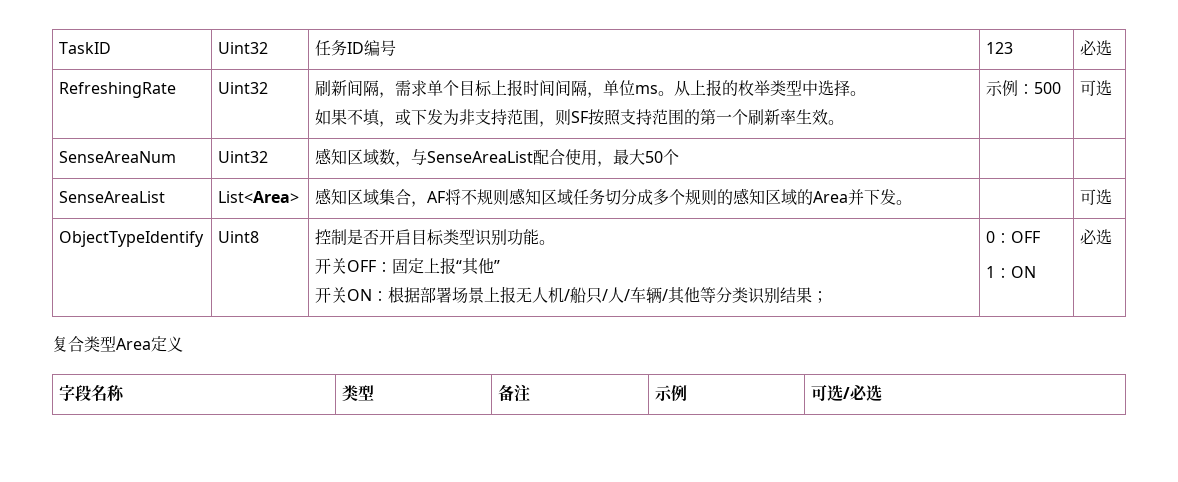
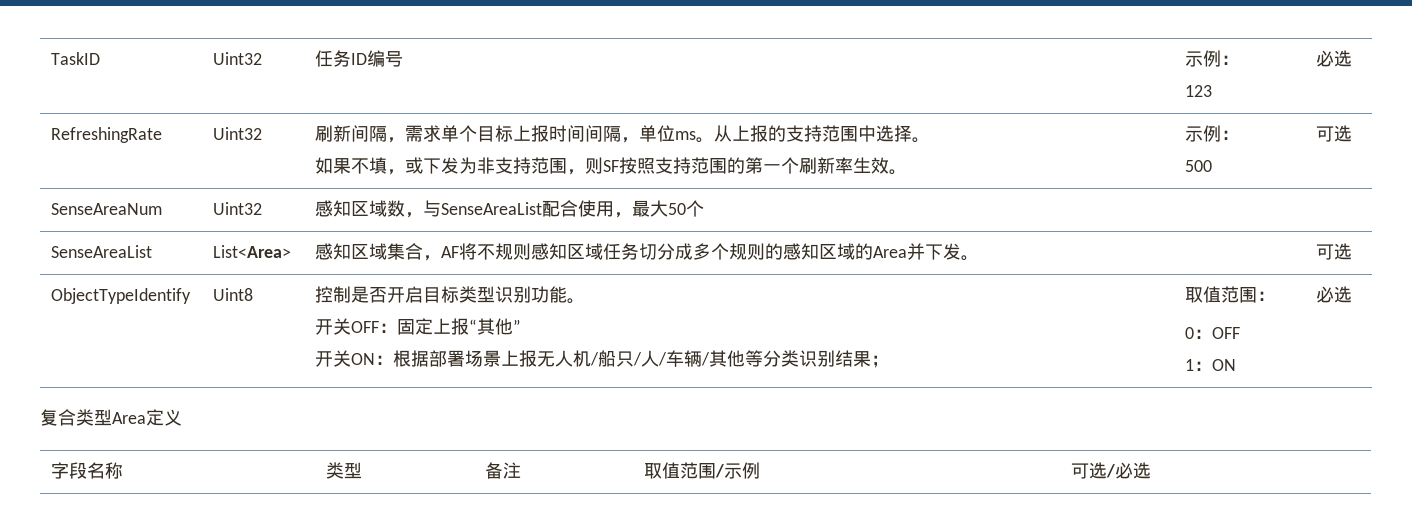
- TaskID | Uint32 | 任务ID编号 | 123 | 必选
+ TaskID | Uint32 | 任务ID编号 | 示例：
+ 123 | 必选
- RefreshingRate | Uint32 | 刷新间隔，需求单个目标上报时间间隔，单位ms。从上报的枚举类型中选择。
- 如果不填，或下发为非支持范围，则SF按照支持范围的第一个刷新率生效。 | 示例：500 | 可选
+ RefreshingRate | Uint32 | 刷新间隔，需求单个目标上报时间间隔，单位ms。从上报的支持范围中选择。
+ 如果不填，或下发为非支持范围，则SF按照支持范围的第一个刷新率生效。 | 示例：
+ 500 | 可选
+ 取值范围：
- 字段名称 | 类型 | 备注 | 示例 | 可选/必选
+ 字段名称 | 类型 | 备注 | 取值范围/示例 | 可选/必选

